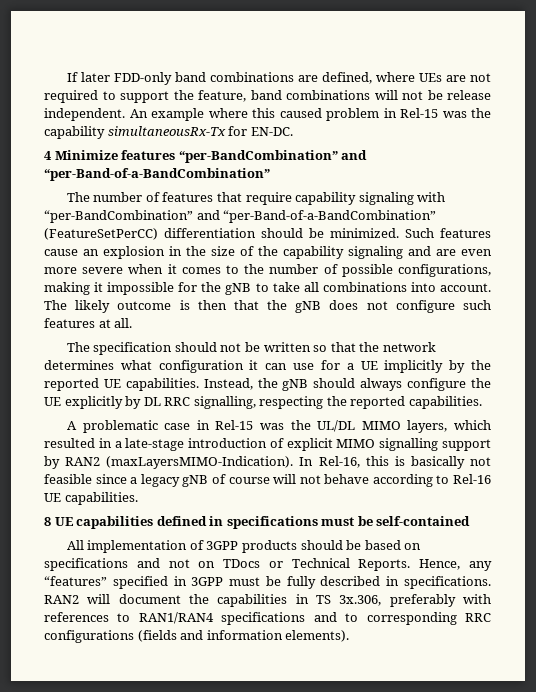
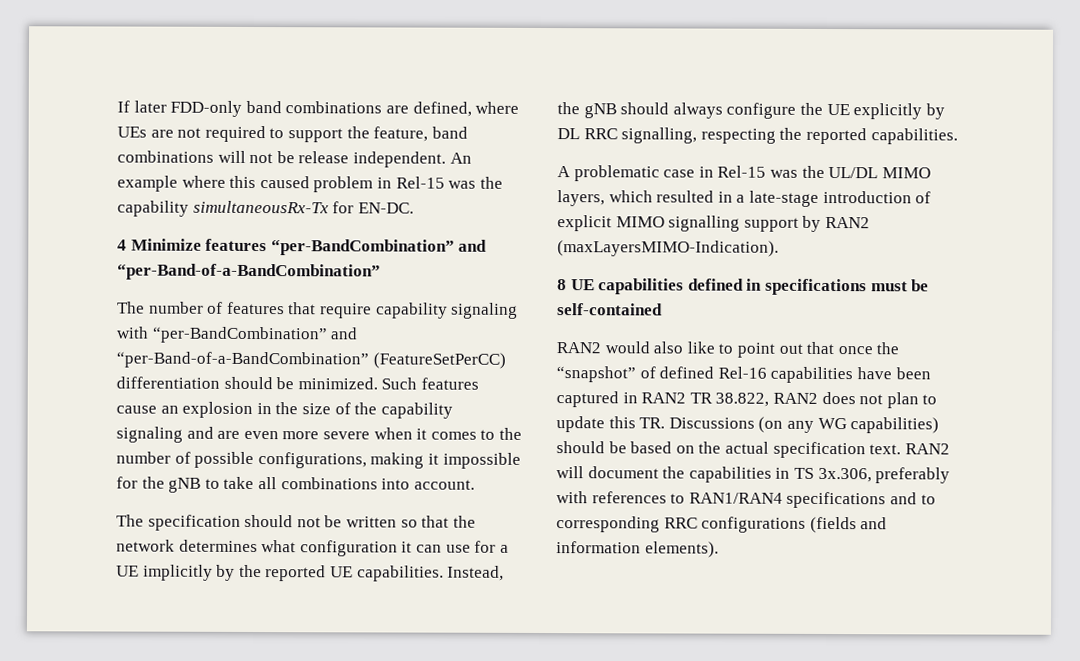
- The likely outcome is then that the gNB does not configure such features at all.
- In Rel-16, this is basically not feasible since a legacy gNB of course will not behave according to Rel-16 UE capabilities.
- All implementation of 3GPP products should be based on specifications and not on TDocs or Technical Reports. Hence, any “features” specified in 3GPP must be fully described in specifications.
+ RAN2 would also like to point out that once the “snapshot” of defined Rel-16 capabilities have been captured in RAN2 TR 38.822, RAN2 does not plan to update this TR. Discussions (on any WG capabilities) should be based on the actual specification text.

